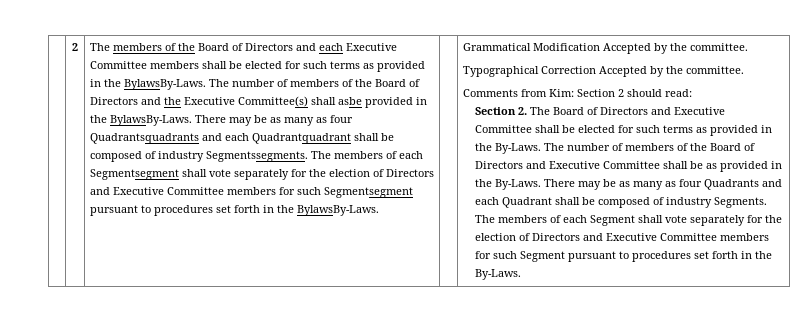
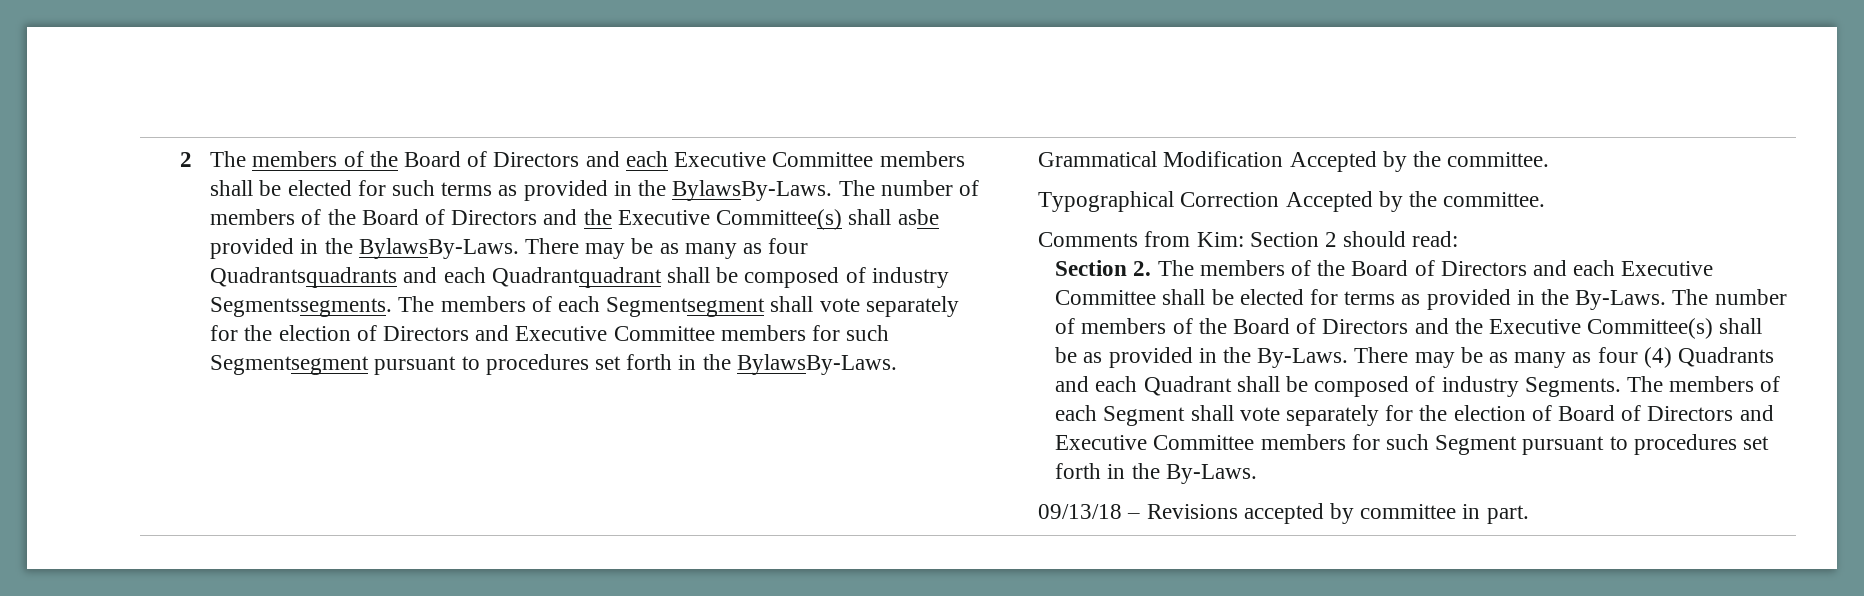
- Section 2. The Board of Directors and Executive Committee shall be elected for such terms as provided in the By-Laws.
+ Section 2. The members of the Board of Directors and each Executive Committee shall be elected for terms as provided in the By-Laws.
- The number of members of the Board of Directors and Executive Committee shall be as provided in the By-Laws.
+ The number of members of the Board of Directors and the Executive Committee(s) shall be as provided in the By-Laws.
- There may be as many as four Quadrants and each Quadrant shall be composed of industry Segments.
+ There may be as many as four (4) Quadrants and each Quadrant shall be composed of industry Segments.
- The members of each Segment shall vote separately for the election of Directors and Executive Committee members for such Segment pursuant to procedures set forth in the By-Laws.
+ The members of each Segment shall vote separately for the election of Board of Directors and Executive Committee members for such Segment pursuant to procedures set forth in the By-Laws.
+ 09/13/18 – Revisions accepted by committee in part.

